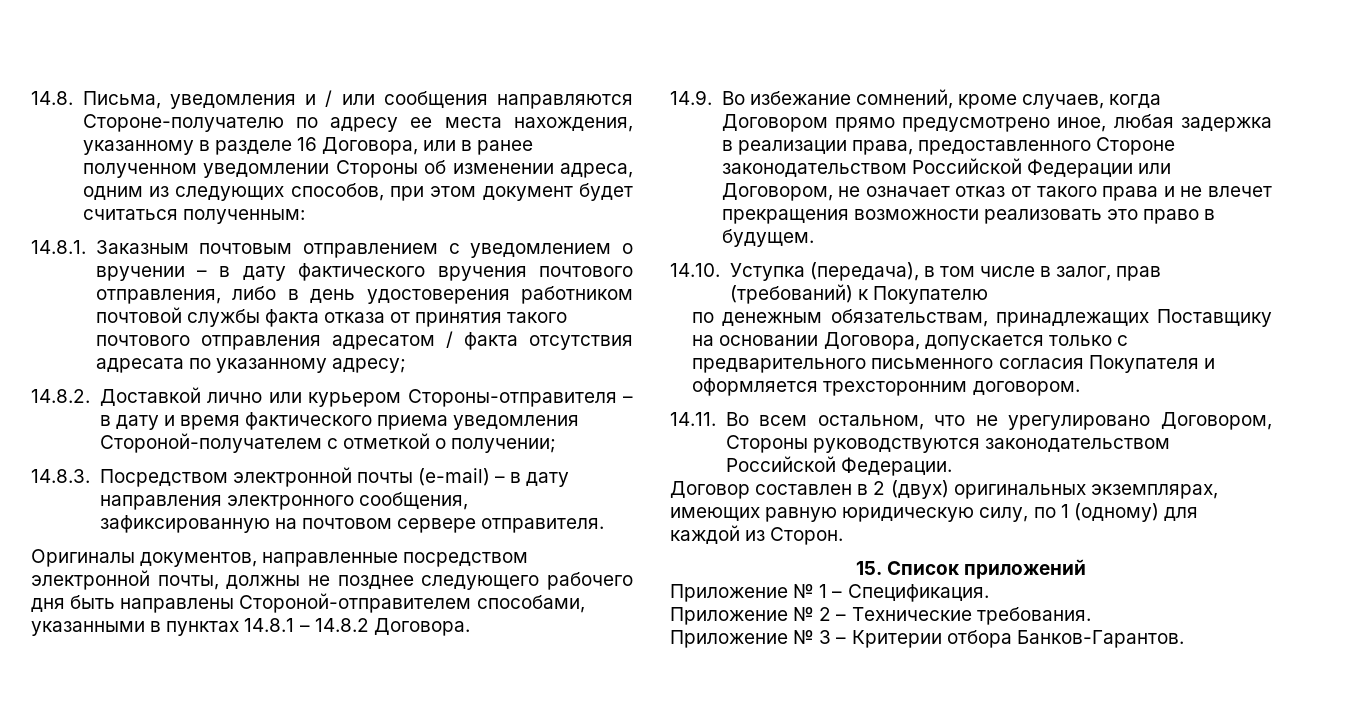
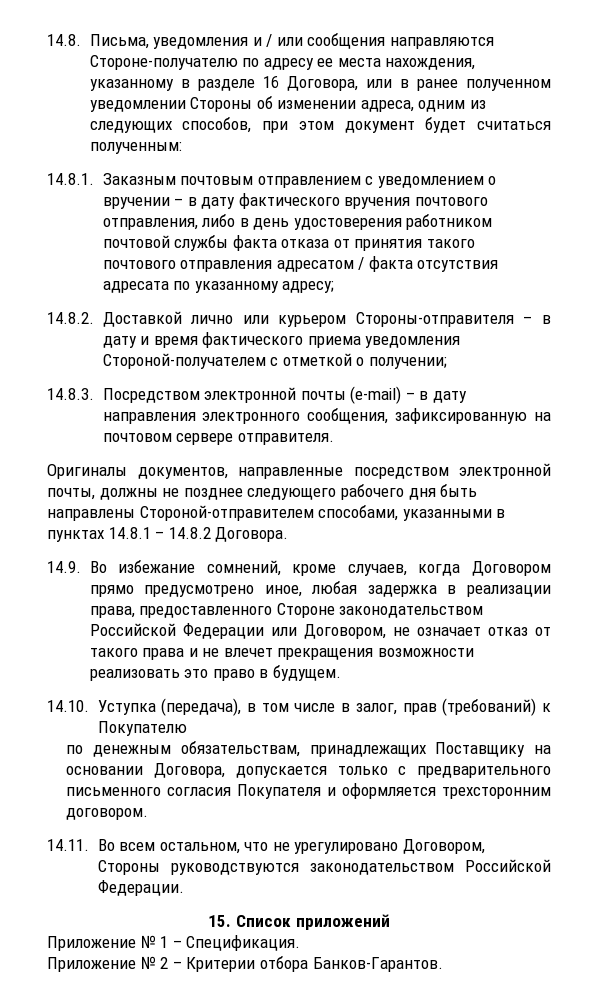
- Договор составлен в 2 (двух) оригинальных экземплярах, имеющих равную юридическую силу, по 1 (одному) для каждой из Сторон.
- Приложение № 2 – Технические требования.
- Приложение № 3 – Критерии отбора Банков-Гарантов.
+ Приложение № 2 – Критерии отбора Банков-Гарантов.

